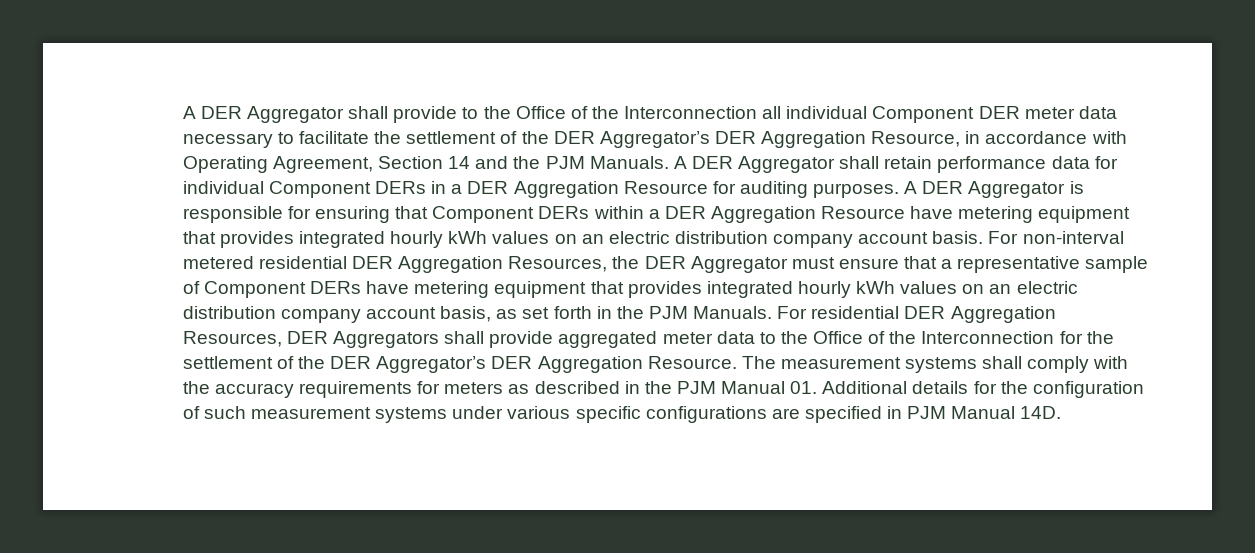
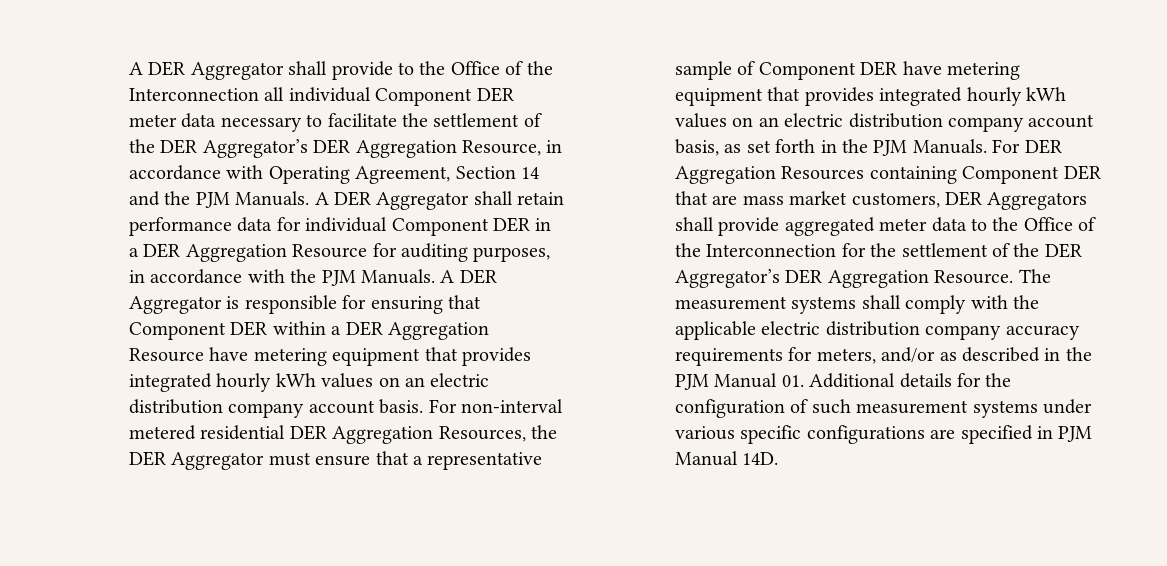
- A DER Aggregator shall retain performance data for individual Component DERs in a DER Aggregation Resource for auditing purposes.
+ A DER Aggregator shall retain performance data for individual Component DER in a DER Aggregation Resource for auditing purposes, in accordance with the PJM Manuals.
- A DER Aggregator is responsible for ensuring that Component DERs within a DER Aggregation Resource have metering equipment that provides integrated hourly kWh values on an electric distribution company account basis.
+ A DER Aggregator is responsible for ensuring that Component DER within a DER Aggregation Resource have metering equipment that provides integrated hourly kWh values on an electric distribution company account basis.
- For non-interval metered residential DER Aggregation Resources, the DER Aggregator must ensure that a representative sample of Component DERs have metering equipment that provides integrated hourly kWh values on an electric distribution company account basis, as set forth in the PJM Manuals.
+ For non-interval metered residential DER Aggregation Resources, the DER Aggregator must ensure that a representative sample of Component DER have metering equipment that provides integrated hourly kWh values on an electric distribution company account basis, as set forth in the PJM Manuals.
- For residential DER Aggregation Resources, DER Aggregators shall provide aggregated meter data to the Office of the Interconnection for the settlement of the DER Aggregator’s DER Aggregation Resource.
+ For DER Aggregation Resources containing Component DER that are mass market customers, DER Aggregators shall provide aggregated meter data to the Office of the Interconnection for the settlement of the DER Aggregator’s DER Aggregation Resource.
- The measurement systems shall comply with the accuracy requirements for meters as described in the PJM Manual 01. Additional details for the configuration of such measurement systems under various specific configurations are specified in PJM Manual 14D.
+ The measurement systems shall comply with the applicable electric distribution company accuracy requirements for meters, and/or as described in the PJM Manual 01. Additional details for the configuration of such measurement systems under various specific configurations are specified in PJM Manual 14D.

